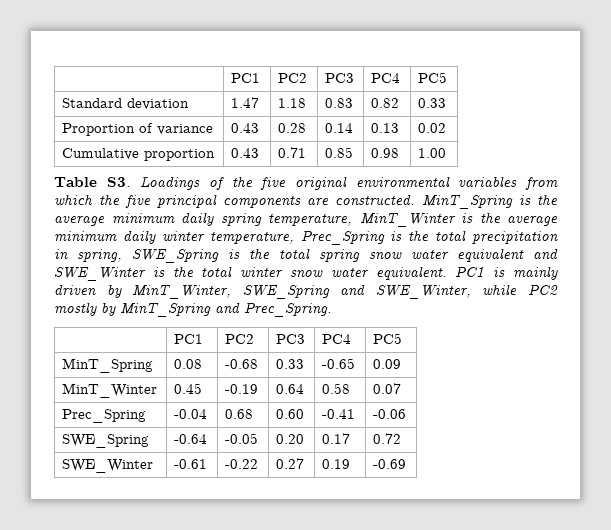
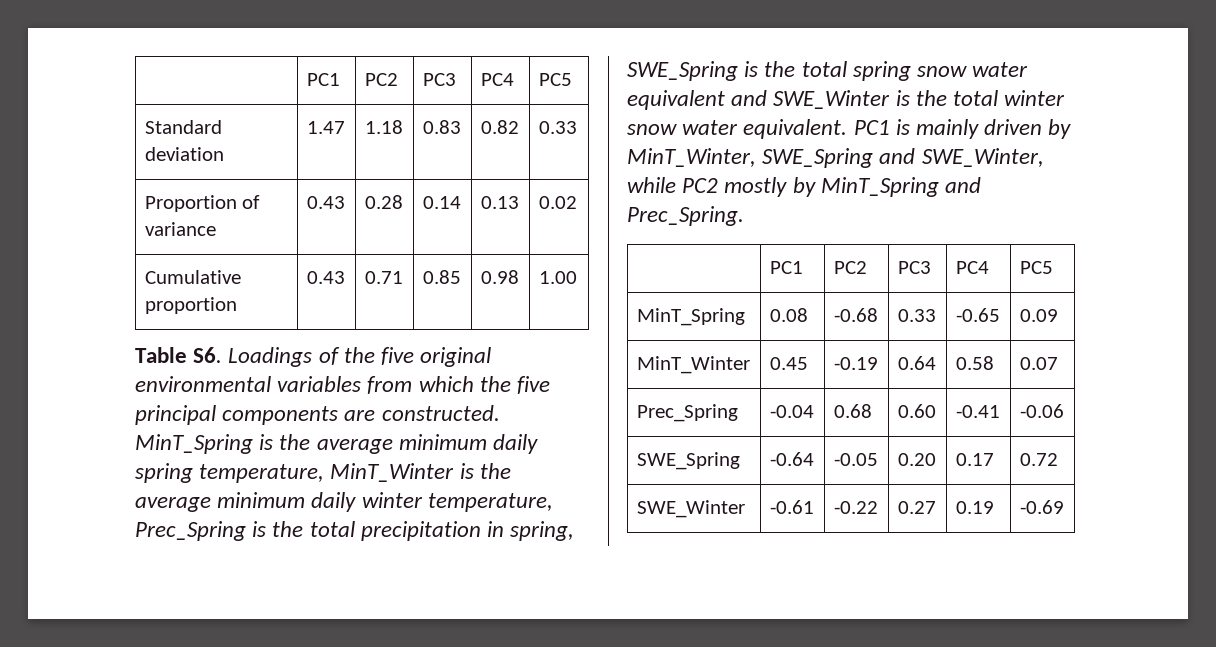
- Table S3. Loadings of the five original environmental variables from which the five principal components are constructed.
+ Table S6. Loadings of the five original environmental variables from which the five principal components are constructed.

